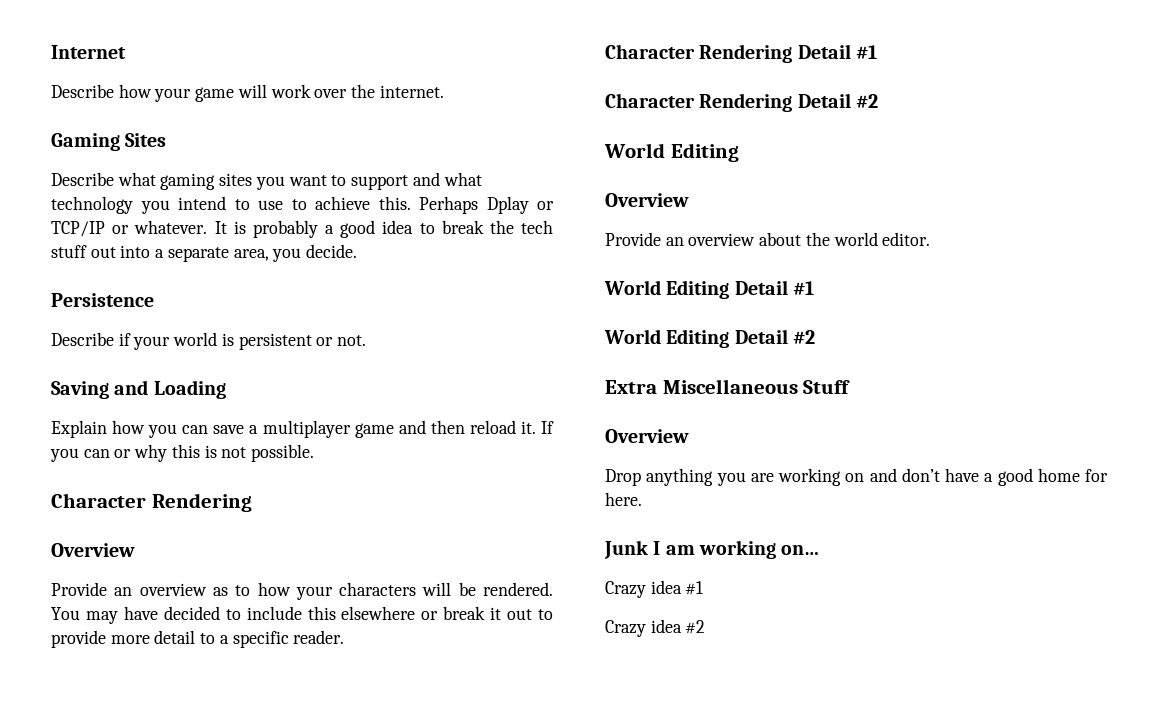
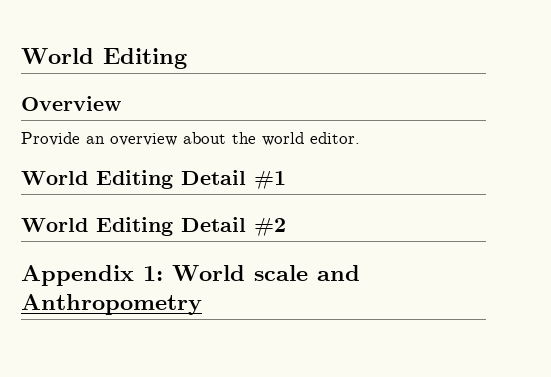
- Internet
- Describe how your game will work over the internet.
- Gaming Sites
- Describe what gaming sites you want to support and what technology you intend to use to achieve this. Perhaps Dplay or TCP/IP or whatever. It is probably a good idea to break the tech stuff out into a separate area, you decide.
- Persistence
- Describe if your world is persistent or not.
- Saving and Loading
- Explain how you can save a multiplayer game and then reload it. If you can or why this is not possible.
- Character Rendering
- Overview
- Provide an overview as to how your characters will be rendered. You may have decided to include this elsewhere or break it out to provide more detail to a specific reader.
- Character Rendering Detail #1
- Character Rendering Detail #2
- Extra Miscellaneous Stuff
- Overview
- Drop anything you are working on and don’t have a good home for here.
- Junk I am working on…
- Crazy idea #1
- Crazy idea #2
+ Appendix 1: World scale and Anthropometry

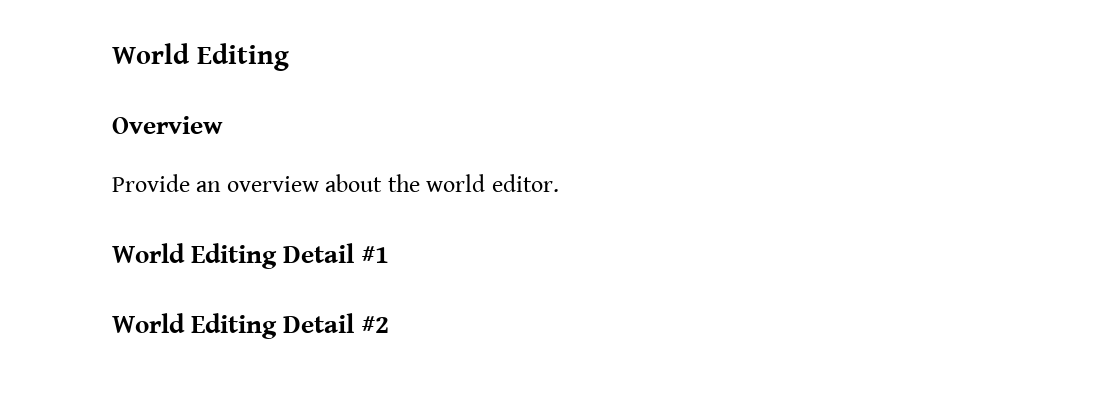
- Appendix 1: World scale and Anthropometry

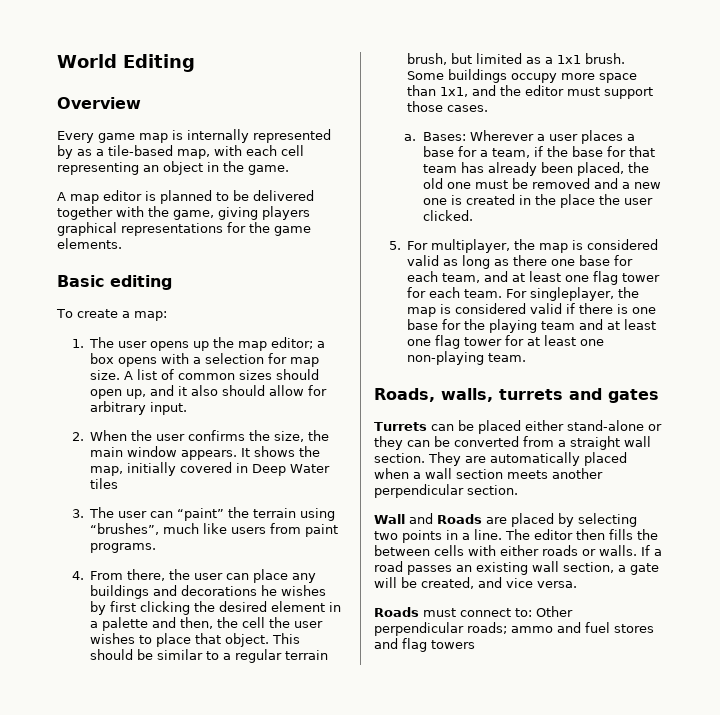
- Provide an overview about the world editor.
- World Editing Detail #1
- World Editing Detail #2
+ Every game map is internally represented by as a tile-based map, with each cell representing an object in the game.
+ A map editor is planned to be delivered together with the game, giving players graphical representations for the game elements.
+ Basic editing
+ To create a map:
+ 1. The user opens up the map editor; a box opens with a selection for map size. A list of common sizes should open up, and it also should allow for arbitrary input.
+ 2. When the user confirms the size, the main window appears. It shows the map, initially covered in Deep Water tiles
+ 3. The user can “paint” the terrain using “brushes”, much like users from paint programs.
+ 4. From there, the user can place any buildings and decorations he wishes by first clicking the desired element in a palette and then, the cell the user wishes to place that object. This should be similar to a regular terrain brush, but limited as a 1x1 brush. Some buildings occupy more space than 1x1, and the editor must support those cases.
+ a. Bases: Wherever a user places a base for a team, if the base for that team has already been placed, the old one must be removed and a new one is created in the place the user clicked.
+ 5. For multiplayer, the map is considered valid as long as there one base for each team, and at least one flag tower for each team. For singleplayer, the map is considered valid if there is one base for the playing team and at least one flag tower for at least one non-playing team.
+ Roads, walls, turrets and gates
+ Turrets can be placed either stand-alone or they can be converted from a straight wall section. They are automatically placed when a wall section meets another perpendicular section.
+ Wall and Roads are placed by selecting two points in a line. The editor then fills the between cells with either roads or walls. If a road passes an existing wall section, a gate will be created, and vice versa.
+ Roads must connect to: Other perpendicular roads; ammo and fuel stores and flag towers

